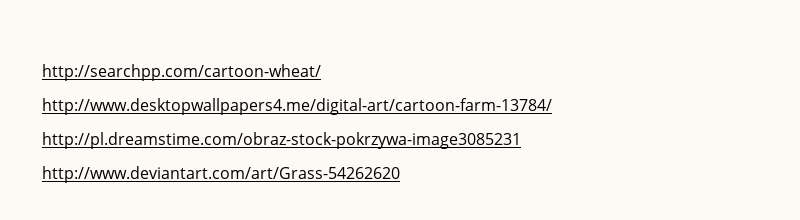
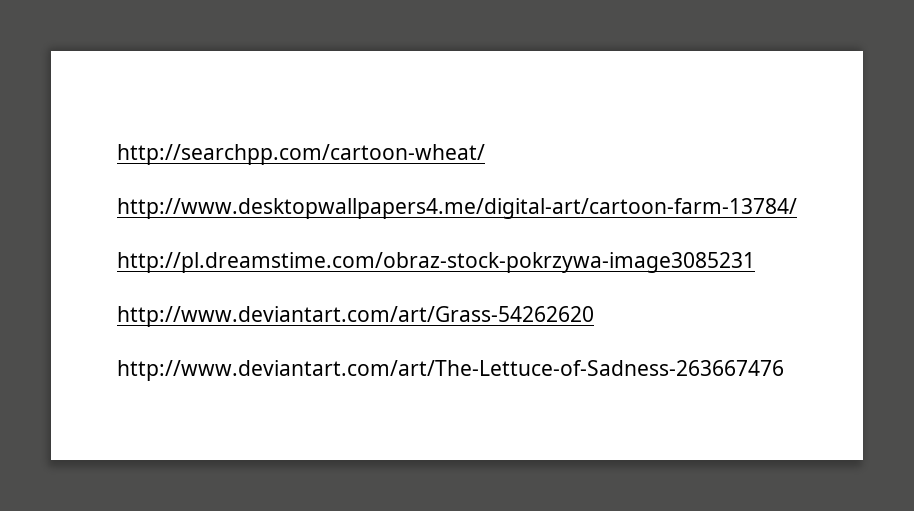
+ http://www.deviantart.com/art/The-Lettuce-of-Sadness-263667476

